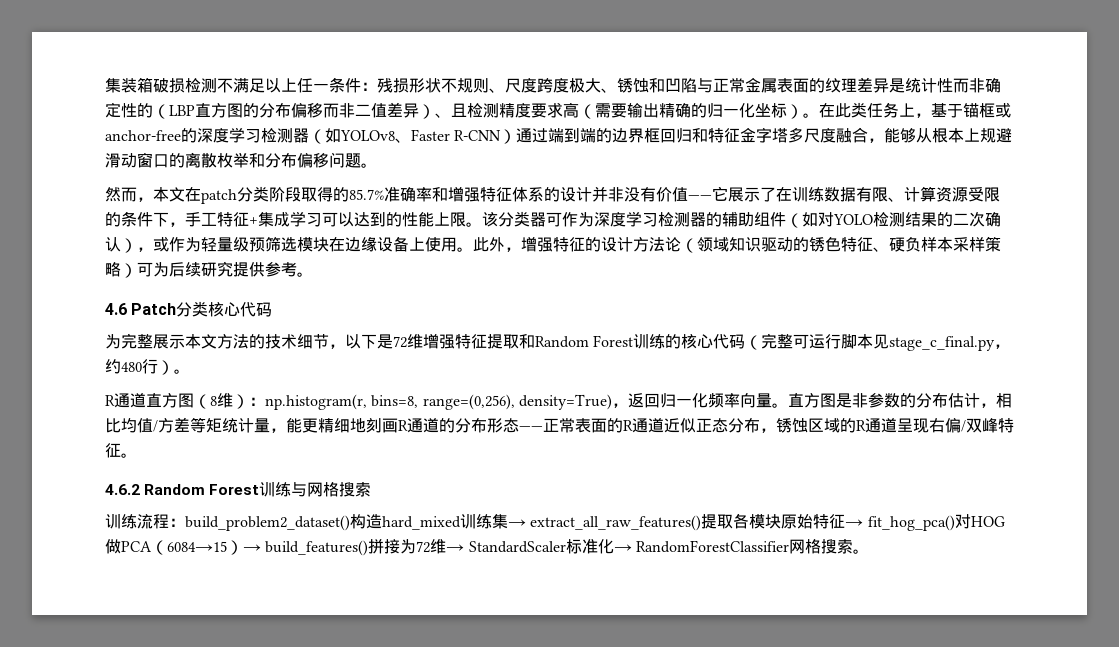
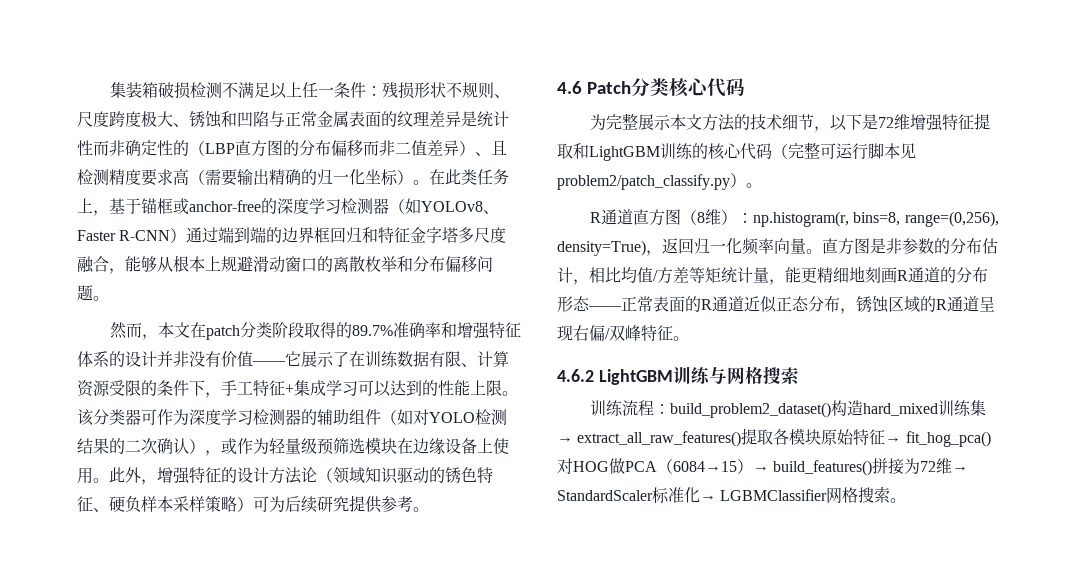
- 然而，本文在patch分类阶段取得的85.7%准确率和增强特征体系的设计并非没有价值——它展示了在训练数据有限、计算资源受限的条件下，手工特征+集成学习可以达到的性能上限。
+ 然而，本文在patch分类阶段取得的89.7%准确率和增强特征体系的设计并非没有价值——它展示了在训练数据有限、计算资源受限的条件下，手工特征+集成学习可以达到的性能上限。
- 为完整展示本文方法的技术细节，以下是72维增强特征提取和Random Forest训练的核心代码（完整可运行脚本见stage_c_final.py，约480行）。
+ 为完整展示本文方法的技术细节，以下是72维增强特征提取和LightGBM训练的核心代码（完整可运行脚本见problem2/patch_classify.py）。
- 4.6.2 Random Forest训练与网格搜索
+ 4.6.2 LightGBM训练与网格搜索
- 训练流程：build_problem2_dataset()构造hard_mixed训练集→ extract_all_raw_features()提取各模块原始特征→ fit_hog_pca()对HOG做PCA（6084→15）→ build_features()拼接为72维→ StandardScaler标准化→ RandomForestClassifier网格搜索。
+ 训练流程：build_problem2_dataset()构造hard_mixed训练集→ extract_all_raw_features()提取各模块原始特征→ fit_hog_pca()对HOG做PCA（6084→15）→ build_features()拼接为72维→ StandardScaler标准化→ LGBMClassifier网格搜索。

